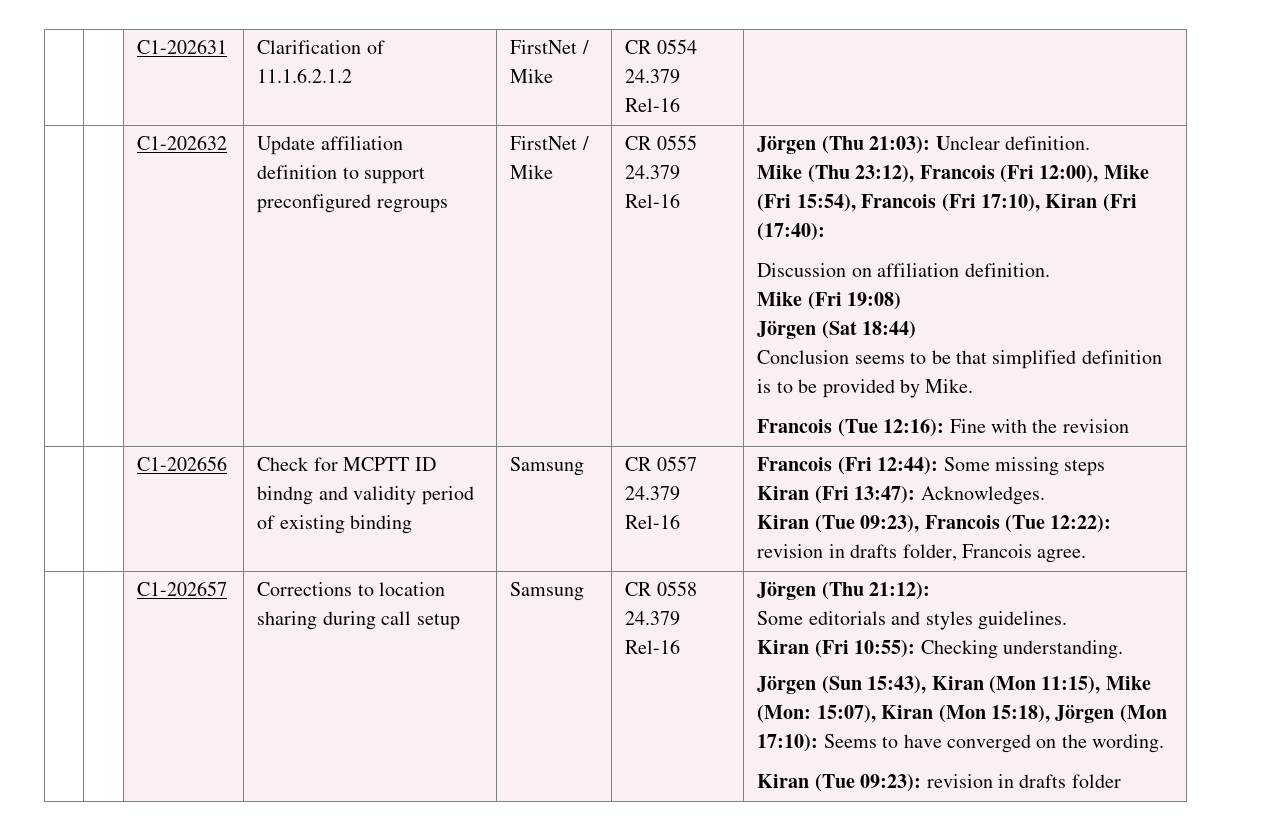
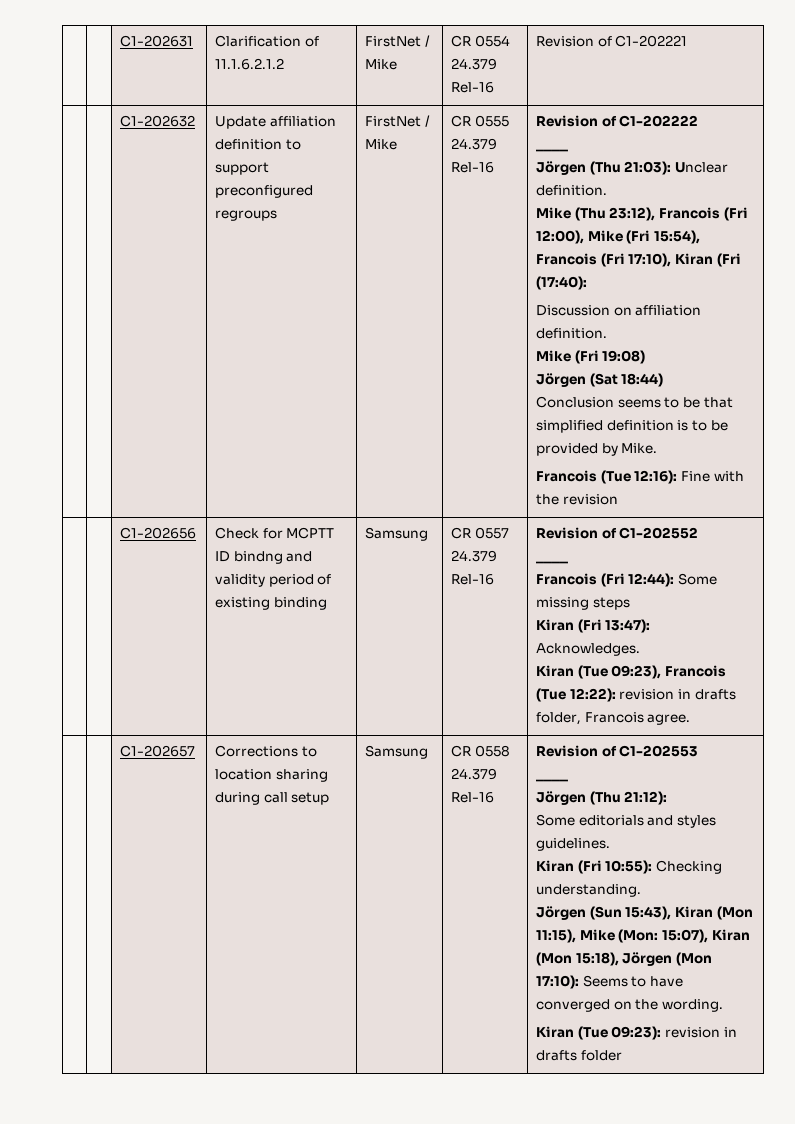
- | | C1-202631 | Clarification of 11.1.6.2.1.2 | FirstNet / Mike | CR 0554 24.379 Rel-16 |
+ | | C1-202631 | Clarification of 11.1.6.2.1.2 | FirstNet / Mike | CR 0554 24.379 Rel-16 | Revision of C1-202221
+ Revision of C1-202222
+ ____
+ Revision of C1-202552
+ ____
+ Revision of C1-202553
+ ____

